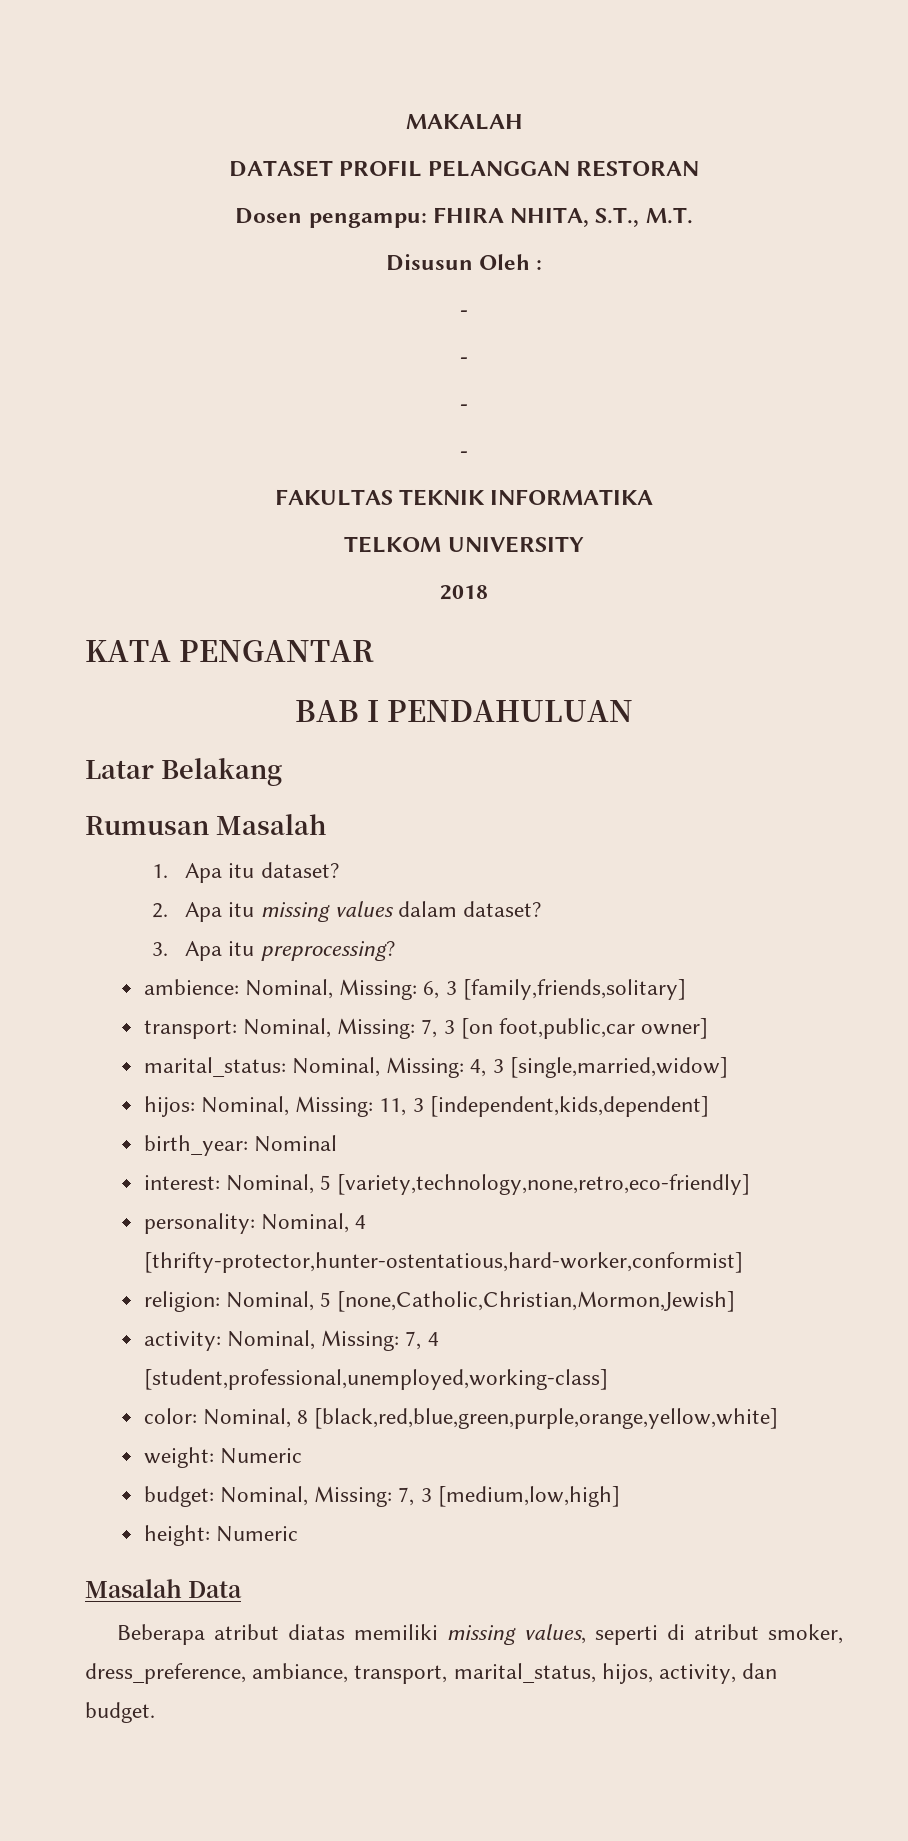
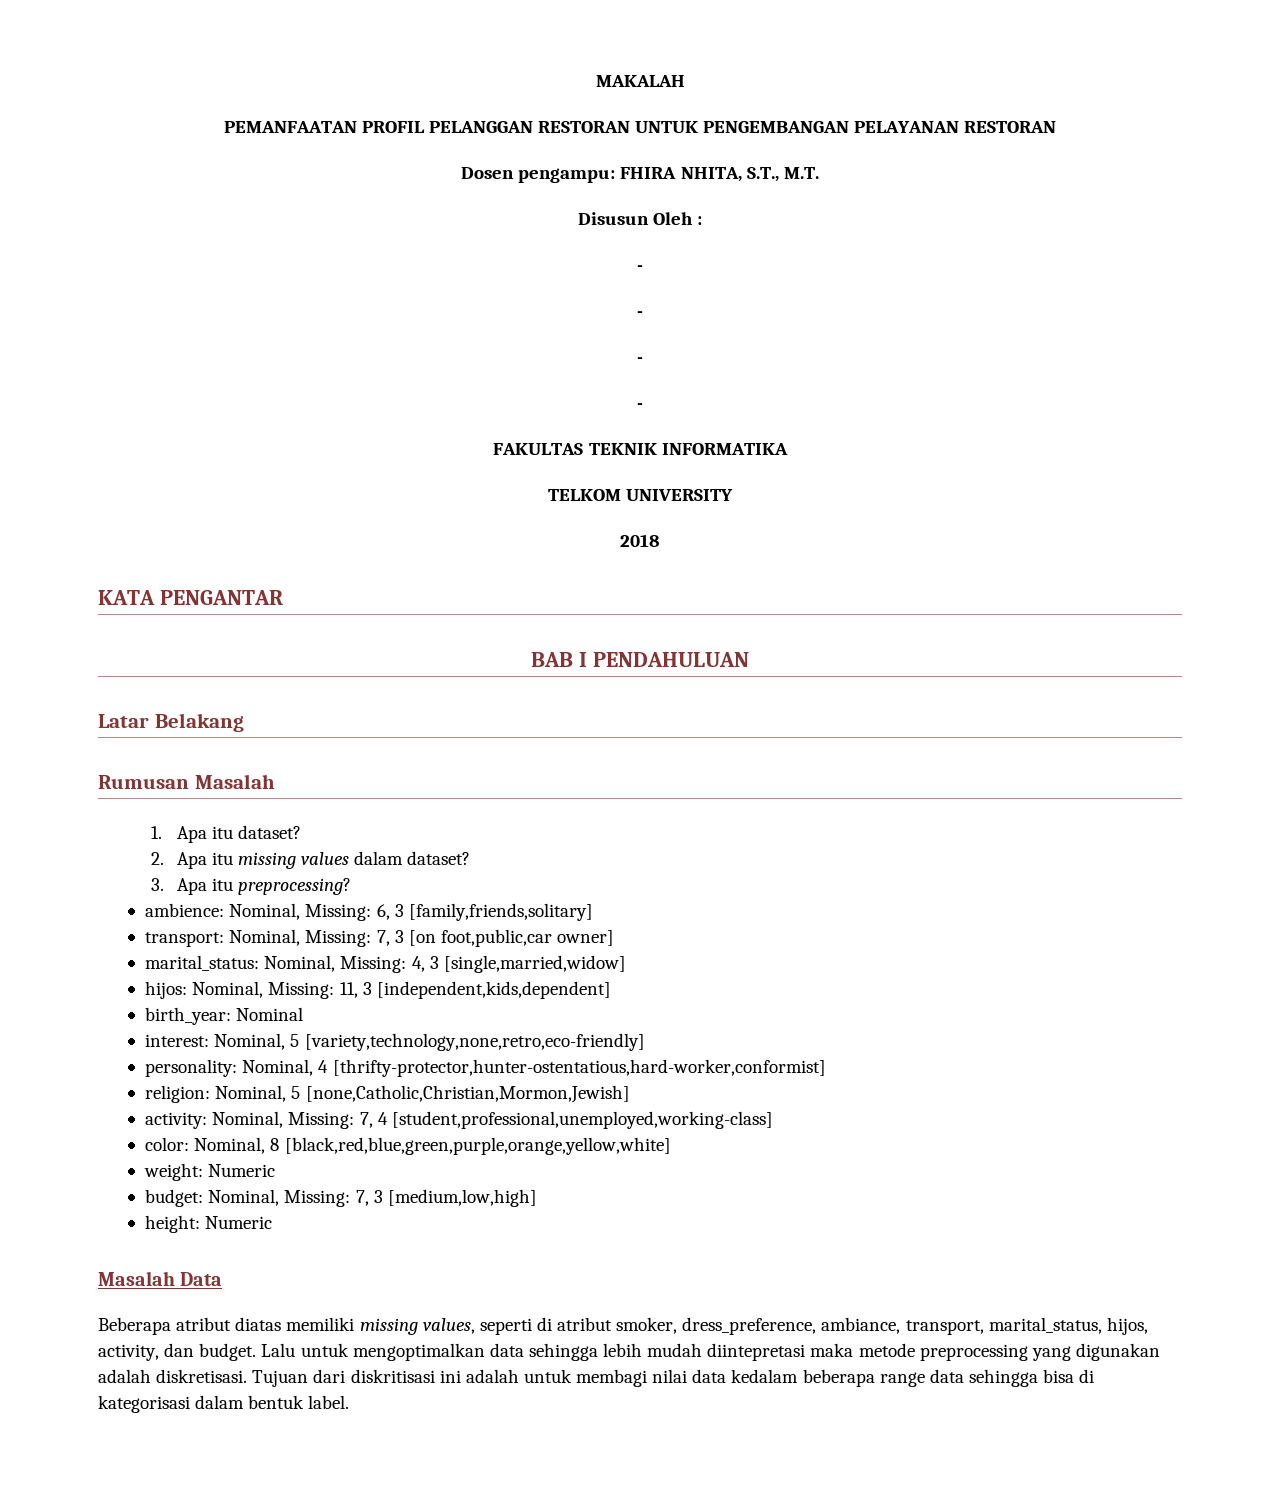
- DATASET PROFIL PELANGGAN RESTORAN
+ PEMANFAATAN PROFIL PELANGGAN RESTORAN UNTUK PENGEMBANGAN PELAYANAN RESTORAN
+ Lalu untuk mengoptimalkan data sehingga lebih mudah diintepretasi maka metode preprocessing yang digunakan adalah diskretisasi. Tujuan dari diskritisasi ini adalah untuk membagi nilai data kedalam beberapa range data sehingga bisa di kategorisasi dalam bentuk label.

